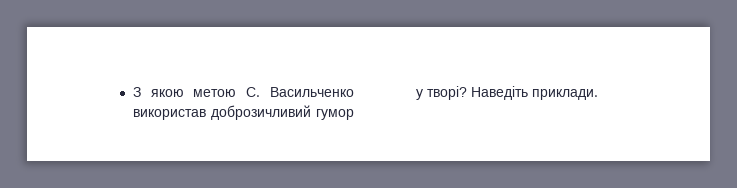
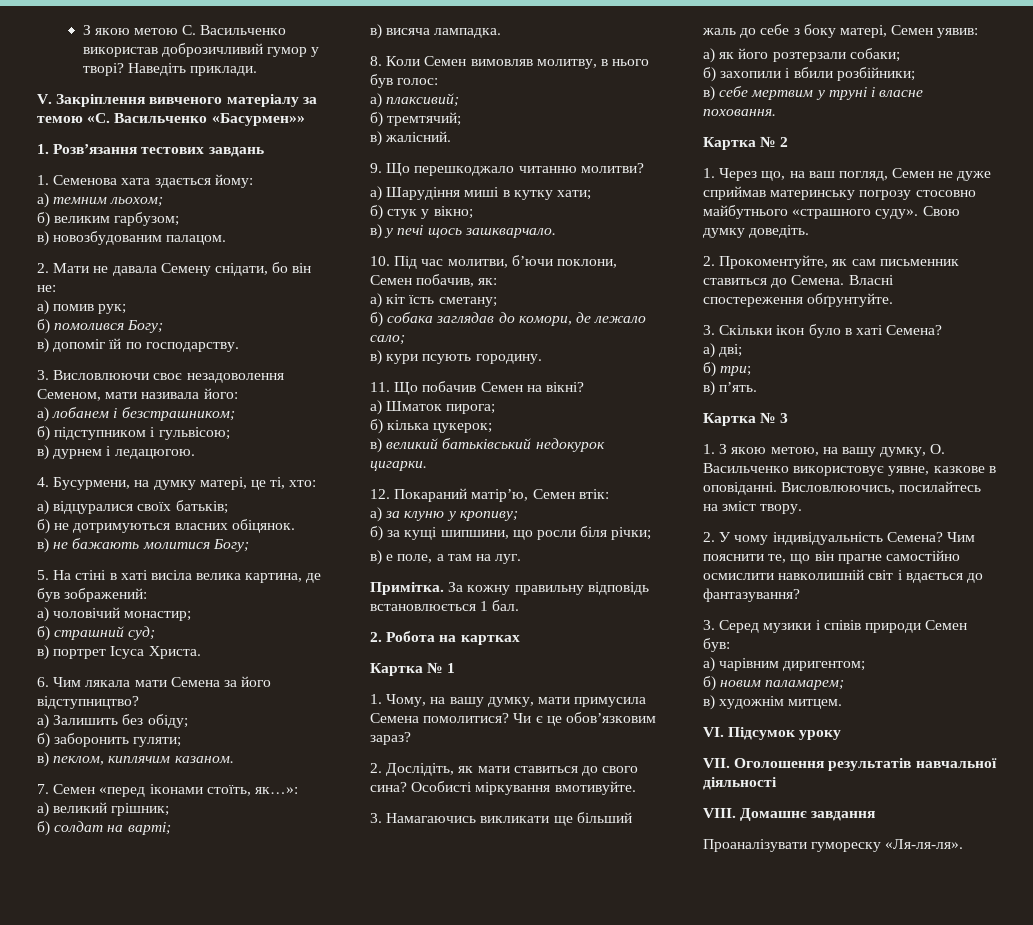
+ V. Закріплення вивченого матеріалу за темою «С. Васильченко «Басурмен»»
+ 1. Розв’язання тестових завдань
+ 1. Семенова хата здається йому:
+ а) темним льохом;
+ б) великим гарбузом;
+ в) новозбудованим палацом.
+ 2. Мати не давала Семену снідати, бо він не:
+ а) помив рук;
+ б) помолився Богу;
+ в) допоміг їй по господарству.
+ 3. Висловлюючи своє незадоволення Семеном, мати називала його:
+ а) лобанем і безстрашником;
+ б) підступником і гульвісою;
+ в) дурнем і ледацюгою.
+ 4. Бусурмени, на думку матері, це ті, хто:
+ а) відцуралися своїх батьків;
+ б) не дотримуються власних обіцянок.
+ в) не бажають молитися Богу;
+ 5. На стіні в хаті висіла велика картина, де був зображений:
+ а) чоловічий монастир;
+ б) страшний суд;
+ в) портрет Ісуса Христа.
+ 6. Чим лякала мати Семена за його відступництво?
+ а) Залишить без обіду;
+ б) заборонить гуляти;
+ в) пеклом, киплячим казаном.
+ 7. Семен «перед іконами стоїть, як…»:
+ а) великий грішник;
+ б) солдат на варті;
+ в) висяча лампадка.
+ 8. Коли Семен вимовляв молитву, в нього був голос:
+ а) плаксивий;
+ б) тремтячий;
+ в) жалісний.
+ 9. Що перешкоджало читанню молитви?
+ а) Шарудіння миші в кутку хати;
+ б) стук у вікно;
+ в) у печі щось зашкварчало.
+ 10. Під час молитви, б’ючи поклони, Семен побачив, як:
+ а) кіт їсть сметану;
+ б) собака заглядав до комори, де лежало сало;
+ в) кури псують городину.
+ 11. Що побачив Семен на вікні?
+ а) Шматок пирога;
+ б) кілька цукерок;
+ в) великий батьківський недокурок цигарки.
+ 12. Покараний матір’ю, Семен втік:
+ а) за клуню у кропиву;
+ б) за кущі шипшини, що росли біля річки;
+ в) е поле, а там на луг.
+ Примітка. За кожну правильну відповідь встановлюється 1 бал.
+ 2. Робота на картках
+ Картка № 1
+ 1. Чому, на вашу думку, мати примусила Семена помолитися? Чи є це обов’язковим зараз?
+ 2. Дослідіть, як мати ставиться до свого сина? Особисті міркування вмотивуйте.
+ 3. Намагаючись викликати ще більший жаль до себе з боку матері, Семен уявив:
+ а) як його розтерзали собаки;
+ б) захопили і вбили розбійники;
+ в) себе мертвим у труні і власне поховання.
+ Картка № 2
+ 1. Через що, на ваш погляд, Семен не дуже сприймав материнську погрозу стосовно майбутнього «страшного суду». Свою думку доведіть.
+ 2. Прокоментуйте, як сам письменник ставиться до Семена. Власні спостереження обґрунтуйте.
+ 3. Скільки ікон було в хаті Семена?
+ а) дві;
+ б) три;
+ в) п’ять.
+ Картка № 3
+ 1. З якою метою, на вашу думку, О. Васильченко використовує уявне, казкове в оповіданні. Висловлюючись, посилайтесь на зміст твору.
+ 2. У чому індивідуальність Семена? Чим пояснити те, що він прагне самостійно осмислити навколишній світ і вдається до фантазування?
+ 3. Серед музики і співів природи Семен був:
+ а) чарівним диригентом;
+ б) новим паламарем;
+ в) художнім митцем.
+ VI. Підсумок уроку
+ VII. Оголошення результатів навчальної діяльності
+ VIII. Домашнє завдання
+ Проаналізувати гумореску «Ля-ля-ля».

